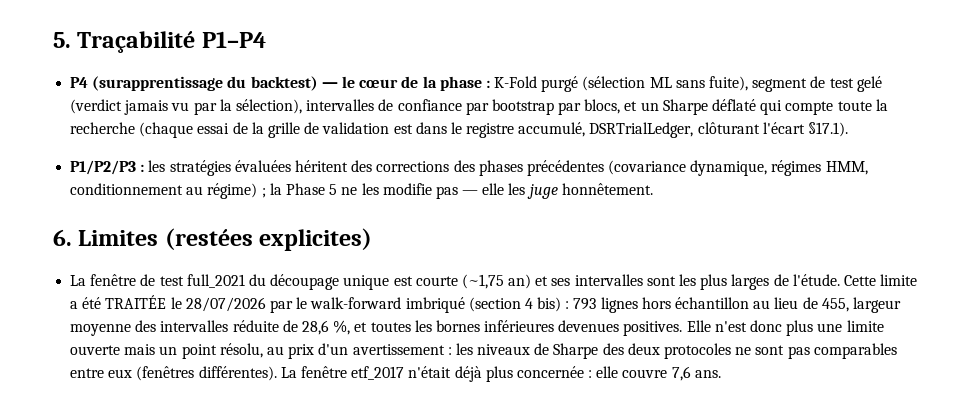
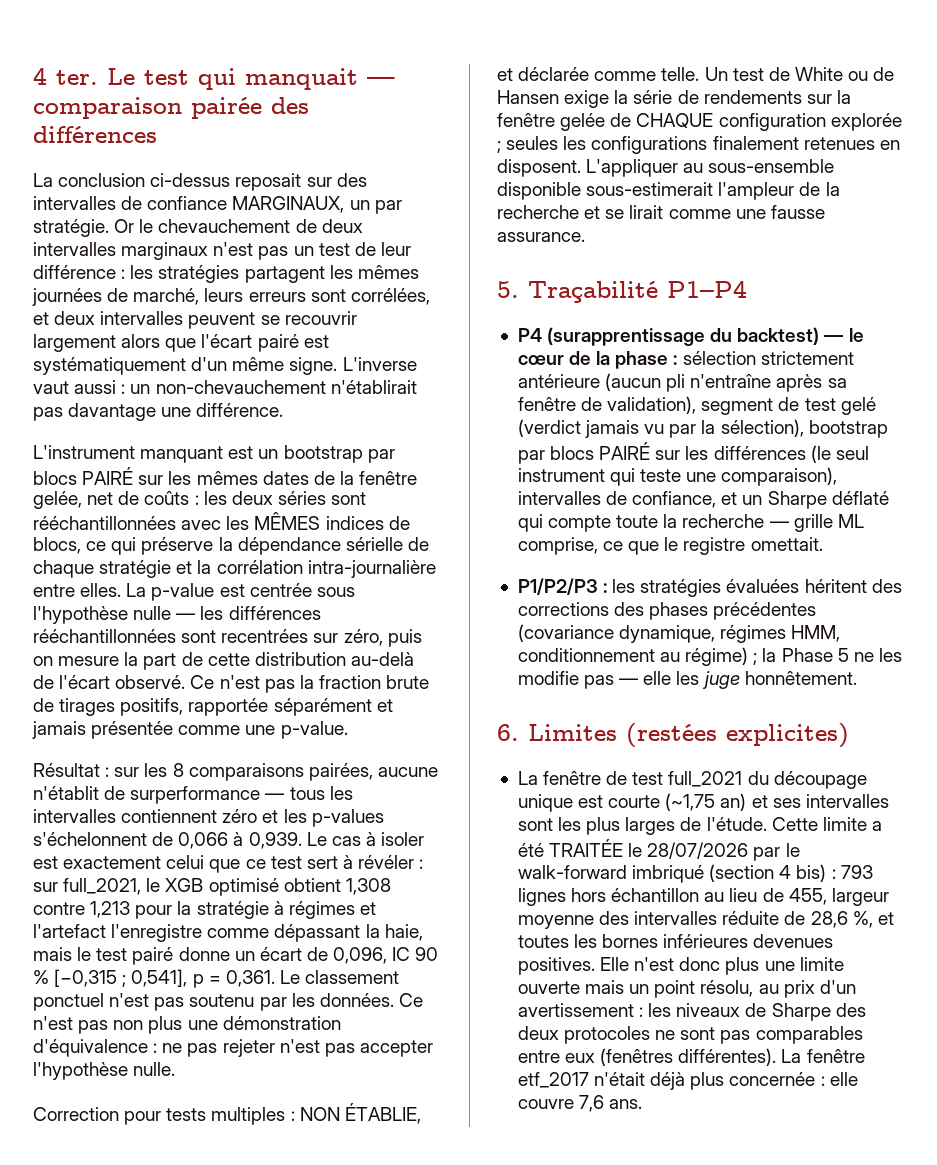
+ 4 ter. Le test qui manquait — comparaison pairée des différences
+ La conclusion ci-dessus reposait sur des intervalles de confiance MARGINAUX, un par stratégie. Or le chevauchement de deux intervalles marginaux n'est pas un test de leur différence : les stratégies partagent les mêmes journées de marché, leurs erreurs sont corrélées, et deux intervalles peuvent se recouvrir largement alors que l'écart pairé est systématiquement d'un même signe. L'inverse vaut aussi : un non-chevauchement n'établirait pas davantage une différence.
+ L'instrument manquant est un bootstrap par blocs PAIRÉ sur les mêmes dates de la fenêtre gelée, net de coûts : les deux séries sont rééchantillonnées avec les MÊMES indices de blocs, ce qui préserve la dépendance sérielle de chaque stratégie et la corrélation intra-journalière entre elles. La p-value est centrée sous l'hypothèse nulle — les différences rééchantillonnées sont recentrées sur zéro, puis on mesure la part de cette distribution au-delà de l'écart observé. Ce n'est pas la fraction brute de tirages positifs, rapportée séparément et jamais présentée comme une p-value.
+ Résultat : sur les 8 comparaisons pairées, aucune n'établit de surperformance — tous les intervalles contiennent zéro et les p-values s'échelonnent de 0,066 à 0,939. Le cas à isoler est exactement celui que ce test sert à révéler : sur full_2021, le XGB optimisé obtient 1,308 contre 1,213 pour la stratégie à régimes et l'artefact l'enregistre comme dépassant la haie, mais le test pairé donne un écart de 0,096, IC 90 % [−0,315 ; 0,541], p = 0,361. Le classement ponctuel n'est pas soutenu par les données. Ce n'est pas non plus une démonstration d'équivalence : ne pas rejeter n'est pas accepter l'hypothèse nulle.
+ Correction pour tests multiples : NON ÉTABLIE, et déclarée comme telle. Un test de White ou de Hansen exige la série de rendements sur la fenêtre gelée de CHAQUE configuration explorée ; seules les configurations finalement retenues en disposent. L'appliquer au sous-ensemble disponible sous-estimerait l'ampleur de la recherche et se lirait comme une fausse assurance.
- P4 (surapprentissage du backtest) — le cœur de la phase : K-Fold purgé (sélection ML sans fuite), segment de test gelé (verdict jamais vu par la sélection), intervalles de confiance par bootstrap par blocs, et un Sharpe déflaté qui compte toute la recherche (chaque essai de la grille de validation est dans le registre accumulé, DSRTrialLedger, clôturant l'écart §17.1).
+ P4 (surapprentissage du backtest) — le cœur de la phase : sélection strictement antérieure (aucun pli n'entraîne après sa fenêtre de validation), segment de test gelé (verdict jamais vu par la sélection), bootstrap par blocs PAIRÉ sur les différences (le seul instrument qui teste une comparaison), intervalles de confiance, et un Sharpe déflaté qui compte toute la recherche — grille ML comprise, ce que le registre omettait.

